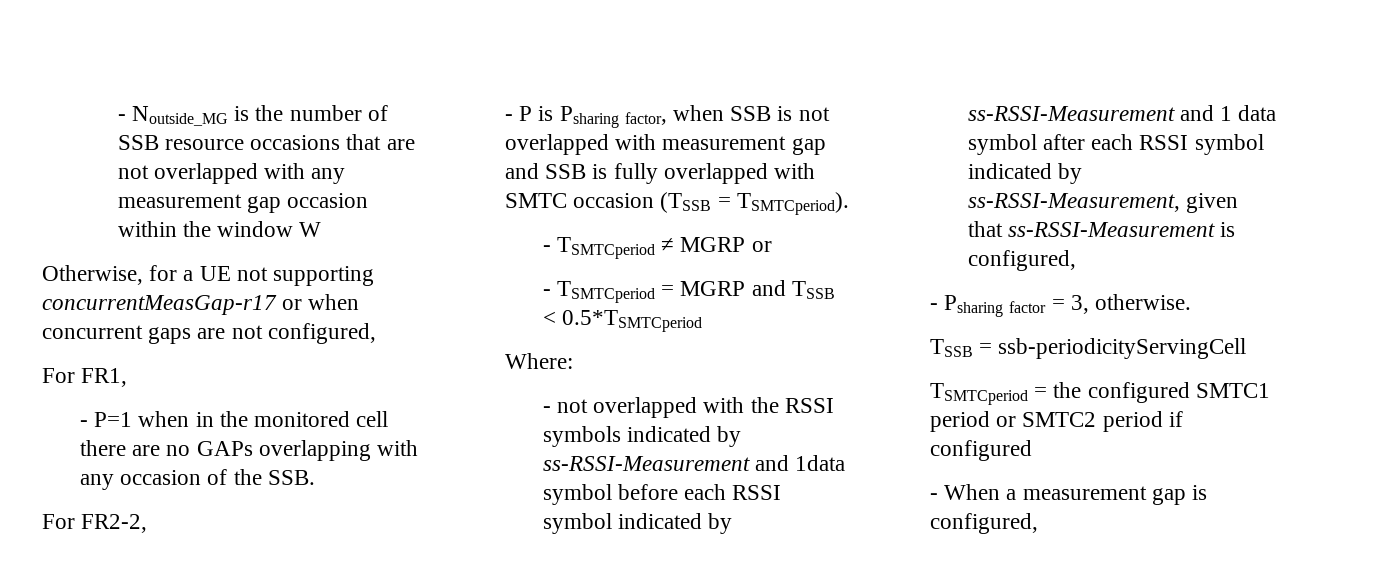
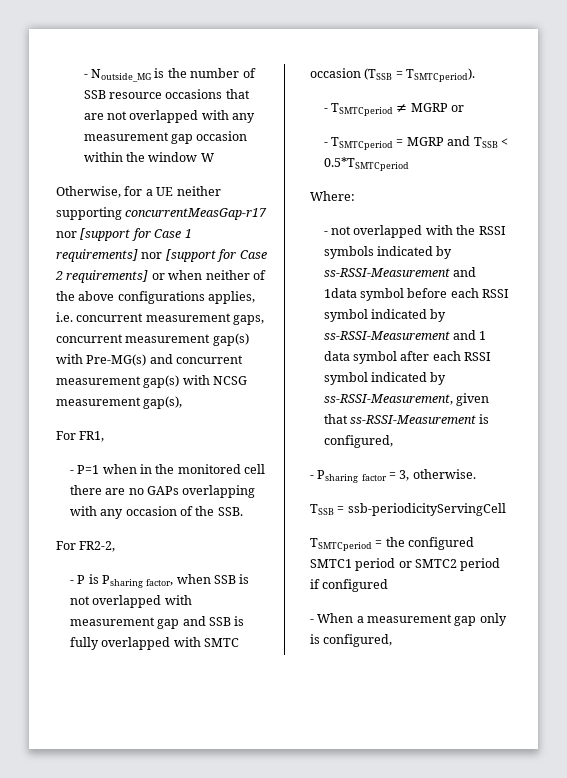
- Otherwise, for a UE not supporting concurrentMeasGap-r17 or when concurrent gaps are not configured,
+ Otherwise, for a UE neither supporting concurrentMeasGap-r17 nor [support for Case 1 requirements] nor [support for Case 2 requirements] or when neither of the above configurations applies, i.e. concurrent measurement gaps, concurrent measurement gap(s) with Pre-MG(s) and concurrent measurement gap(s) with NCSG measurement gap(s),
- - When a measurement gap is configured,
+ - When a measurement gap only is configured,

